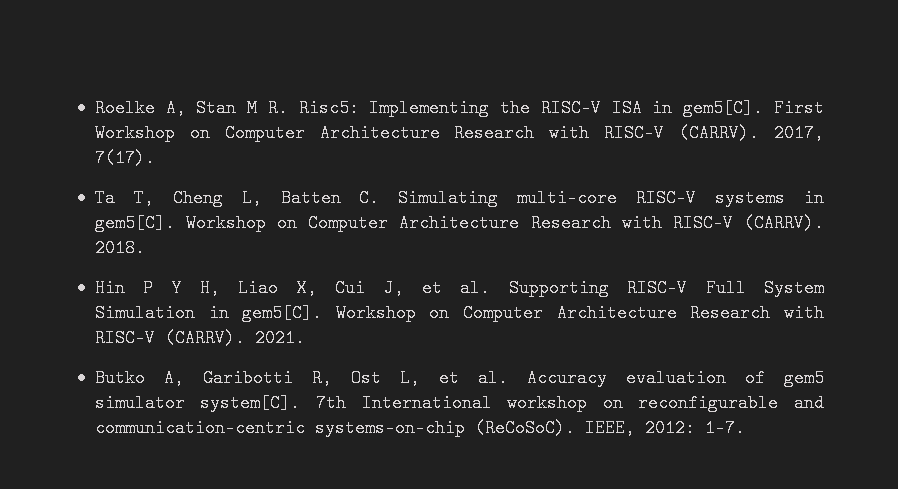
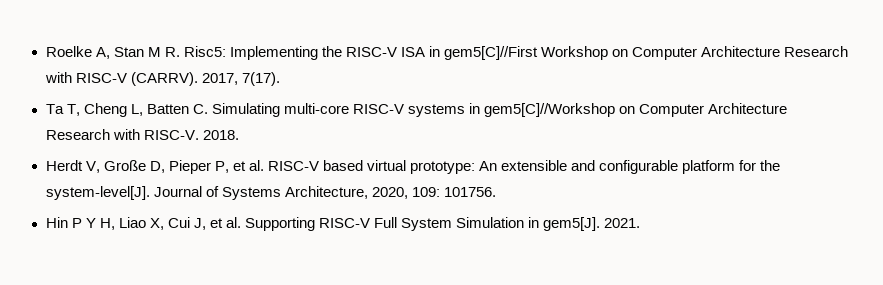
- Roelke A, Stan M R. Risc5: Implementing the RISC-V ISA in gem5[C]. First Workshop on Computer Architecture Research with RISC-V (CARRV).
+ Roelke A, Stan M R. Risc5: Implementing the RISC-V ISA in gem5[C]//First Workshop on Computer Architecture Research with RISC-V (CARRV).
- Ta T, Cheng L, Batten C. Simulating multi-core RISC-V systems in gem5[C]. Workshop on Computer Architecture Research with RISC-V (CARRV). 2018.
+ Ta T, Cheng L, Batten C. Simulating multi-core RISC-V systems in gem5[C]//Workshop on Computer Architecture Research with RISC-V. 2018.
+ Herdt V, Große D, Pieper P, et al. RISC-V based virtual prototype: An extensible and configurable platform for the system-level[J]. Journal of Systems Architecture, 2020, 109: 101756.
- Hin P Y H, Liao X, Cui J, et al. Supporting RISC-V Full System Simulation in gem5[C]. Workshop on Computer Architecture Research with RISC-V (CARRV). 2021.
- Butko A, Garibotti R, Ost L, et al. Accuracy evaluation of gem5 simulator system[C]. 7th International workshop on reconfigurable and communication-centric systems-on-chip (ReCoSoC). IEEE, 2012: 1-7.
+ Hin P Y H, Liao X, Cui J, et al. Supporting RISC-V Full System Simulation in gem5[J]. 2021.

